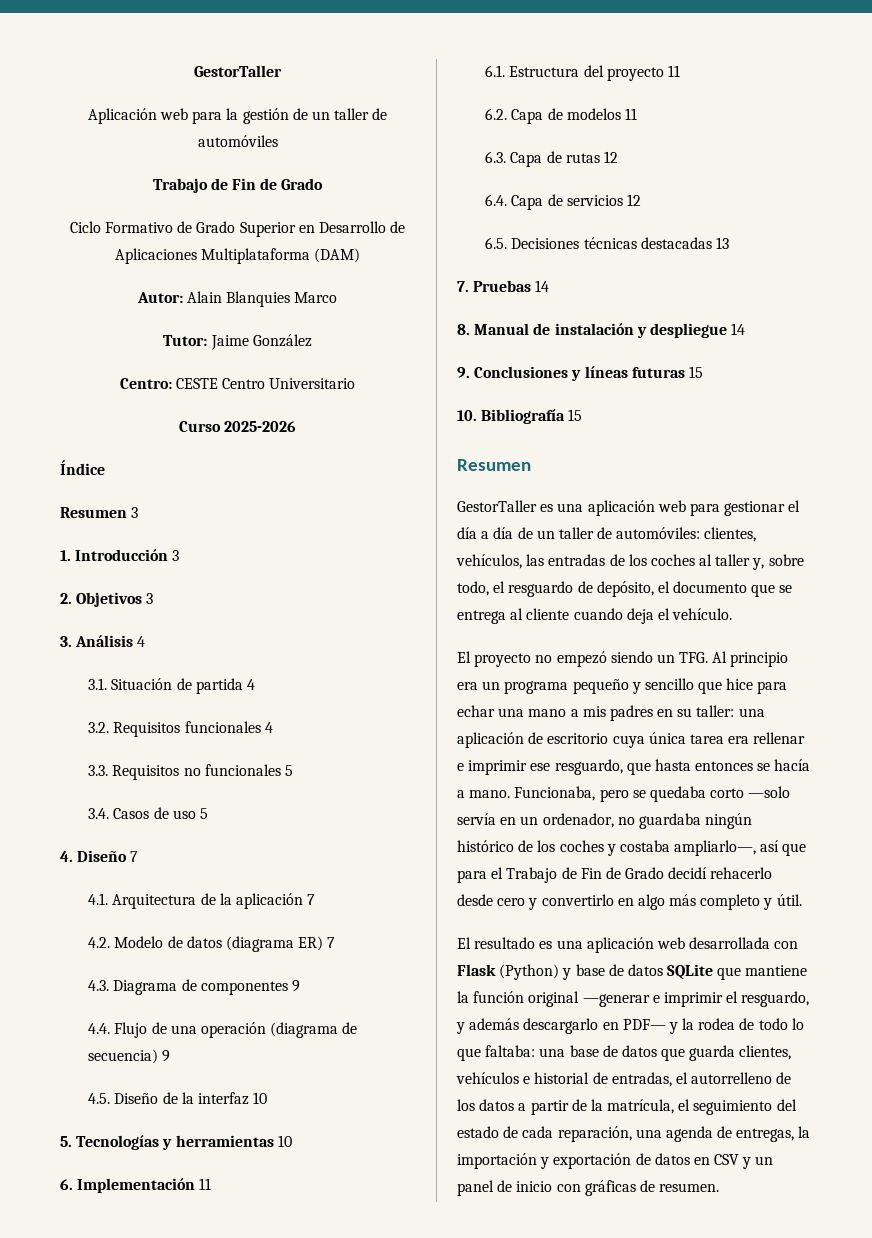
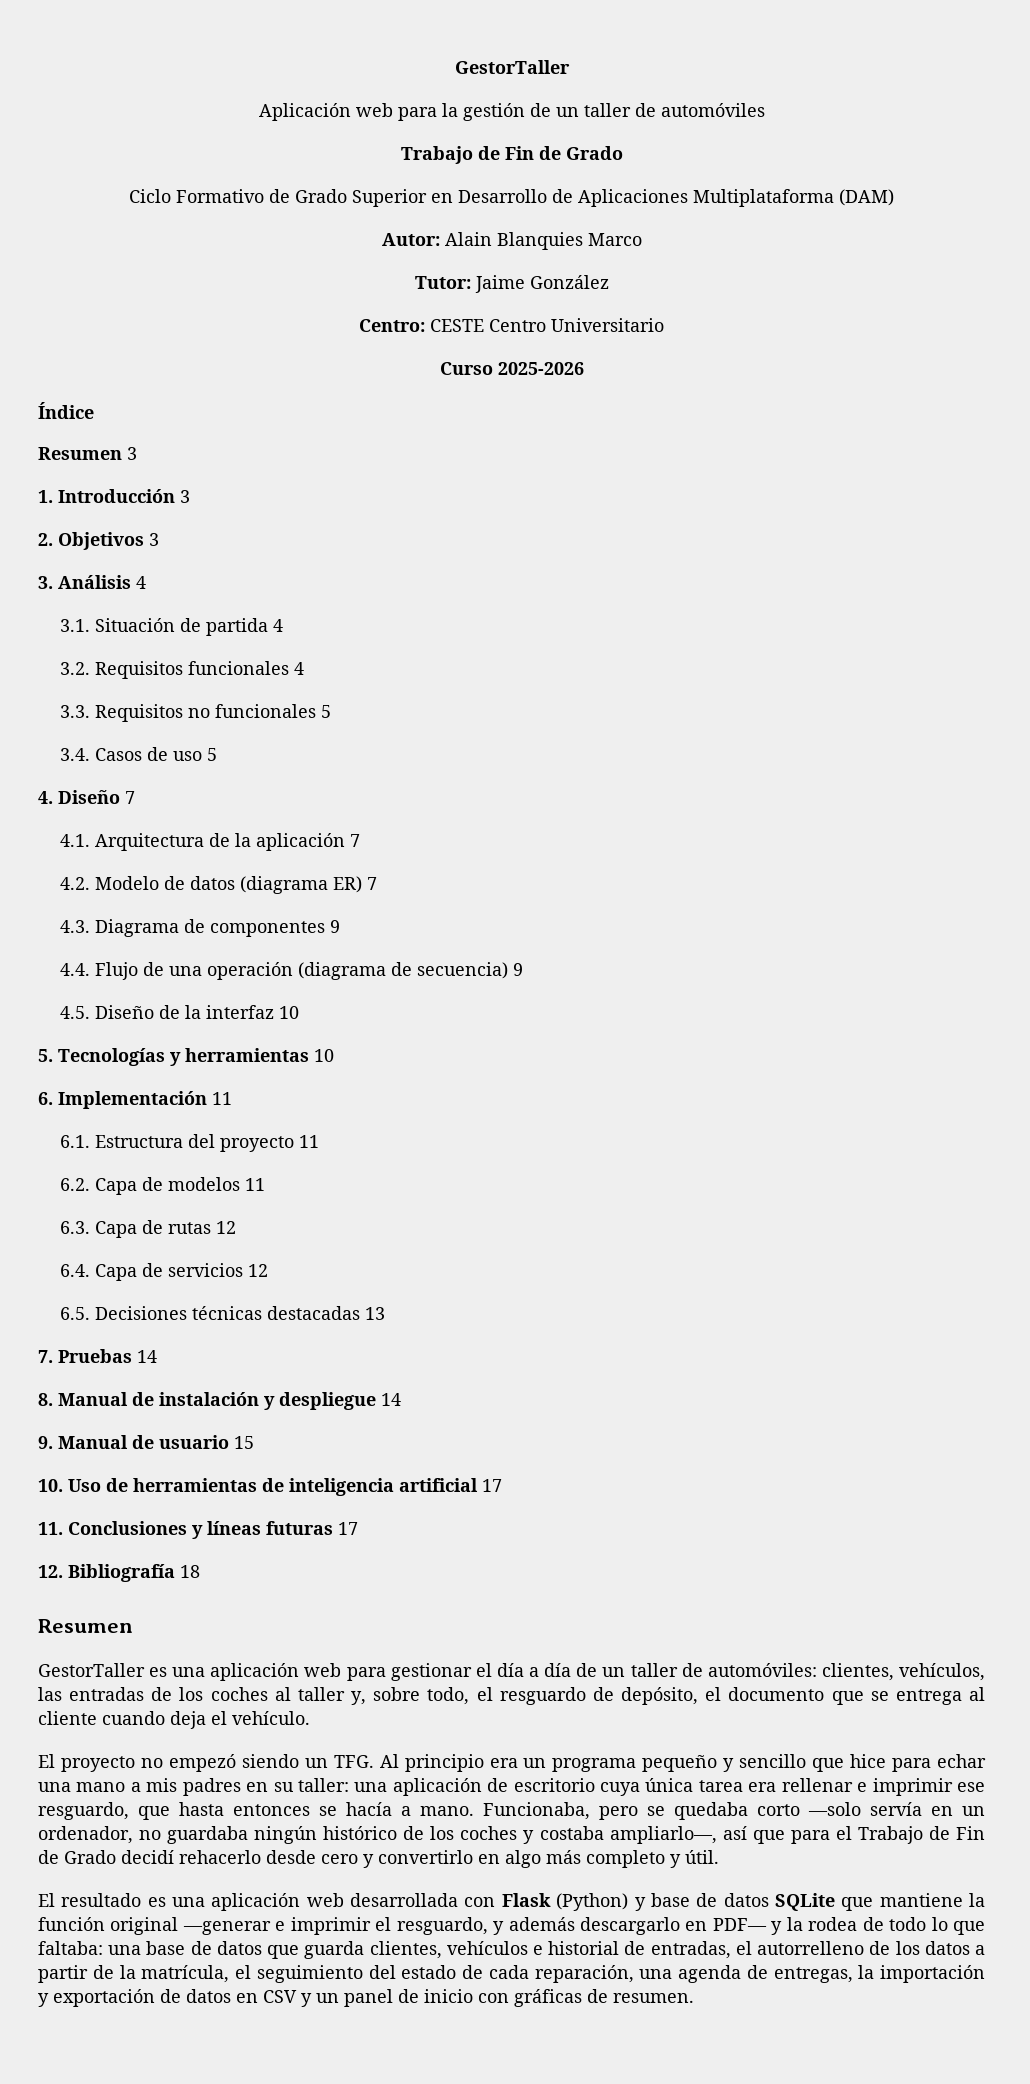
- 9. Conclusiones y líneas futuras 15
- 10. Bibliografía 15
+ 9. Manual de usuario 15
+ 10. Uso de herramientas de inteligencia artificial 17
+ 11. Conclusiones y líneas futuras 17
+ 12. Bibliografía 18

